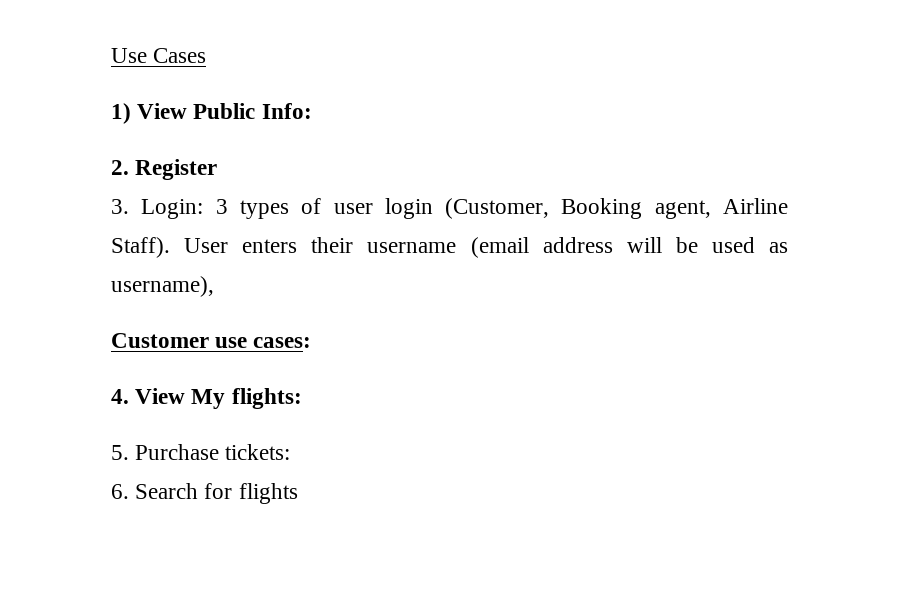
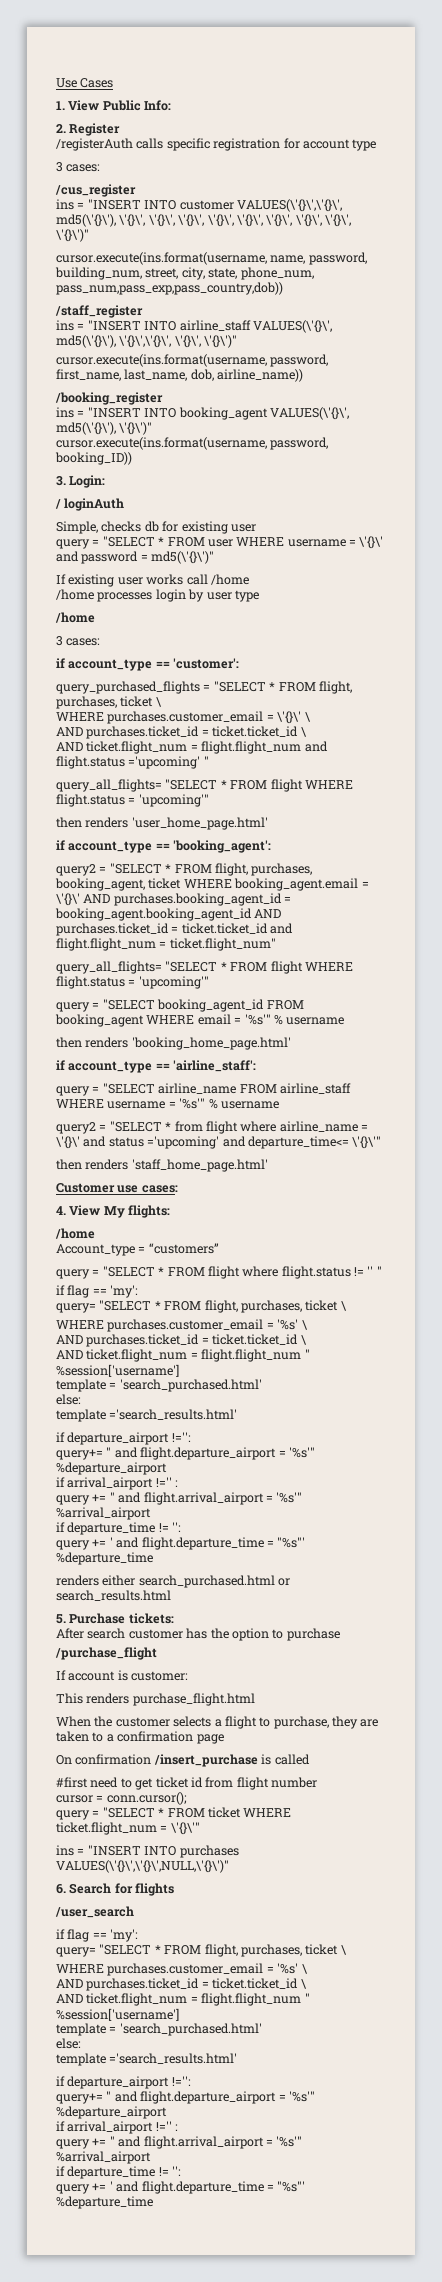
- 1) View Public Info:
+ 1. View Public Info:
- 3. Login: 3 types of user login (Customer, Booking agent, Airline Staff). User enters their username (email address will be used as username),
+ /registerAuth calls specific registration for account type
+ 3 cases:
+ /cus_register
+ ins = "INSERT INTO customer VALUES(\'{}\',\'{}\', md5(\'{}\'), \'{}\', \'{}\', \'{}\', \'{}\', \'{}\', \'{}\', \'{}\', \'{}\', \'{}\')"
+ cursor.execute(ins.format(username, name, password, building_num, street, city, state, phone_num, pass_num,pass_exp,pass_country,dob))
+ /staff_register
+ ins = "INSERT INTO airline_staff VALUES(\'{}\', md5(\'{}\'), \'{}\',\'{}\', \'{}\', \'{}\')"
+ cursor.execute(ins.format(username, password, first_name, last_name, dob, airline_name))
+ /booking_register
+ ins = "INSERT INTO booking_agent VALUES(\'{}\', md5(\'{}\'), \'{}\')"
+ cursor.execute(ins.format(username, password, booking_ID))
+ 3. Login:
+ / loginAuth
+ Simple, checks db for existing user
+ query = "SELECT * FROM user WHERE username = \'{}\' and password = md5(\'{}\')"
+ If existing user works call /home
+ /home processes login by user type
+ /home
+ 3 cases:
+ if account_type == 'customer':
+ query_purchased_flights = "SELECT * FROM flight, purchases, ticket \
+ WHERE purchases.customer_email = \'{}\' \
+ AND purchases.ticket_id = ticket.ticket_id \
+ AND ticket.flight_num = flight.flight_num and flight.status ='upcoming' "
+ query_all_flights= "SELECT * FROM flight WHERE flight.status = 'upcoming'"
+ then renders 'user_home_page.html'
+ if account_type == 'booking_agent':
+ query2 = "SELECT * FROM flight, purchases, booking_agent, ticket WHERE booking_agent.email = \'{}\' AND purchases.booking_agent_id = booking_agent.booking_agent_id AND purchases.ticket_id = ticket.ticket_id and flight.flight_num = ticket.flight_num"
+ query_all_flights= "SELECT * FROM flight WHERE flight.status = 'upcoming'"
+ query = "SELECT booking_agent_id FROM booking_agent WHERE email = '%s'" % username
+ then renders 'booking_home_page.html'
+ if account_type == 'airline_staff':
+ query = "SELECT airline_name FROM airline_staff WHERE username = '%s'" % username
+ query2 = "SELECT * from flight where airline_name = \'{}\' and status ='upcoming' and departure_time<= \'{}\'"
+ then renders 'staff_home_page.html'
  4. View My flights:
+ /home
+ Account_type = “customers”
+ query = "SELECT * FROM flight where flight.status != '' "
+ if flag == 'my':
+ query= "SELECT * FROM flight, purchases, ticket \
+ WHERE purchases.customer_email = '%s' \
+ AND purchases.ticket_id = ticket.ticket_id \
+ AND ticket.flight_num = flight.flight_num " %session['username']
+ template = 'search_purchased.html'
+ else:
+ template ='search_results.html'
+ if departure_airport !='':
+ query+= " and flight.departure_airport = '%s'" %departure_airport
+ if arrival_airport !='' :
+ query += " and flight.arrival_airport = '%s'" %arrival_airport
+ if departure_time != '':
+ query += ' and flight.departure_time = "%s"' %departure_time
+ renders either search_purchased.html or search_results.html
  5. Purchase tickets:
+ After search customer has the option to purchase
+ /purchase_flight
+ If account is customer:
+ This renders purchase_flight.html
+ When the customer selects a flight to purchase, they are taken to a confirmation page
+ On confirmation /insert_purchase is called
+ #first need to get ticket id from flight number
+ cursor = conn.cursor();
+ query = "SELECT * FROM ticket WHERE ticket.flight_num = \'{}\'"
+ ins = "INSERT INTO purchases VALUES(\'{}\',\'{}\',NULL,\'{}\')"
  6. Search for flights
+ /user_search
+ if flag == 'my':
+ query= "SELECT * FROM flight, purchases, ticket \
+ WHERE purchases.customer_email = '%s' \
+ AND purchases.ticket_id = ticket.ticket_id \
+ AND ticket.flight_num = flight.flight_num " %session['username']
+ template = 'search_purchased.html'
+ else:
+ template ='search_results.html'
+ if departure_airport !='':
+ query+= " and flight.departure_airport = '%s'" %departure_airport
+ if arrival_airport !='' :
+ query += " and flight.arrival_airport = '%s'" %arrival_airport
+ if departure_time != '':
+ query += ' and flight.departure_time = "%s"' %departure_time

